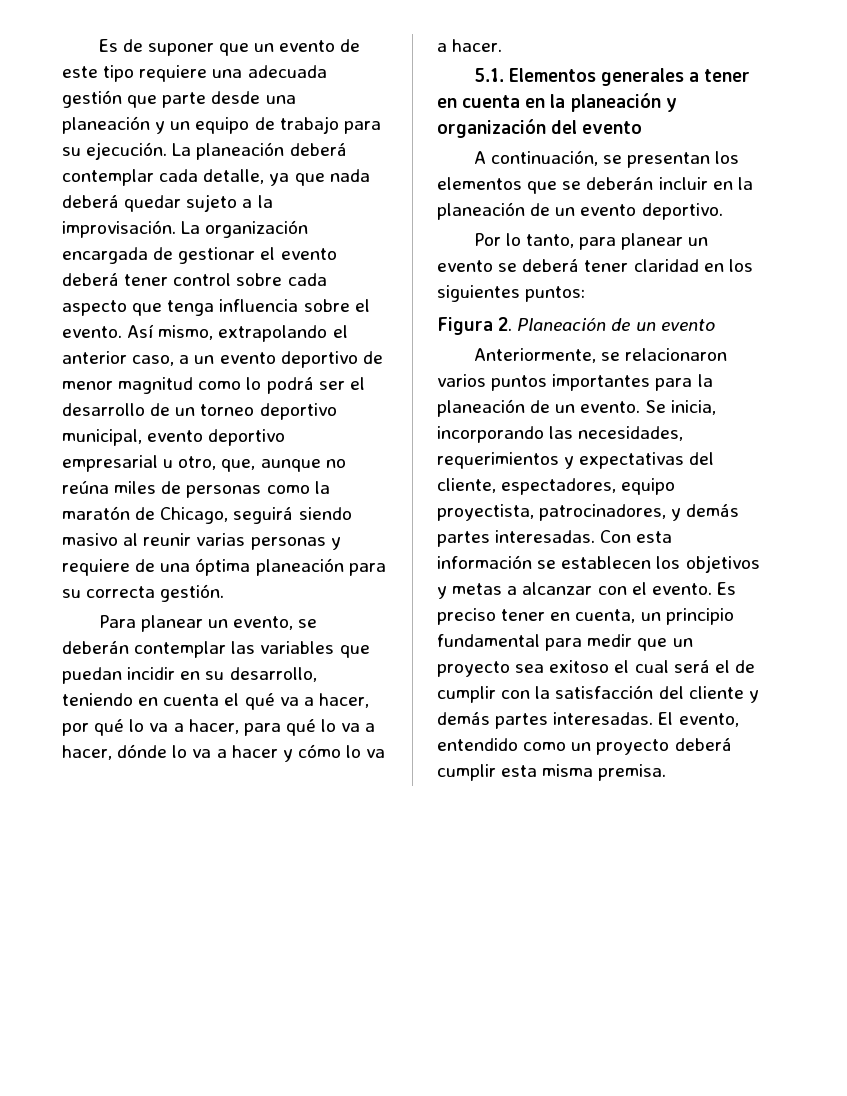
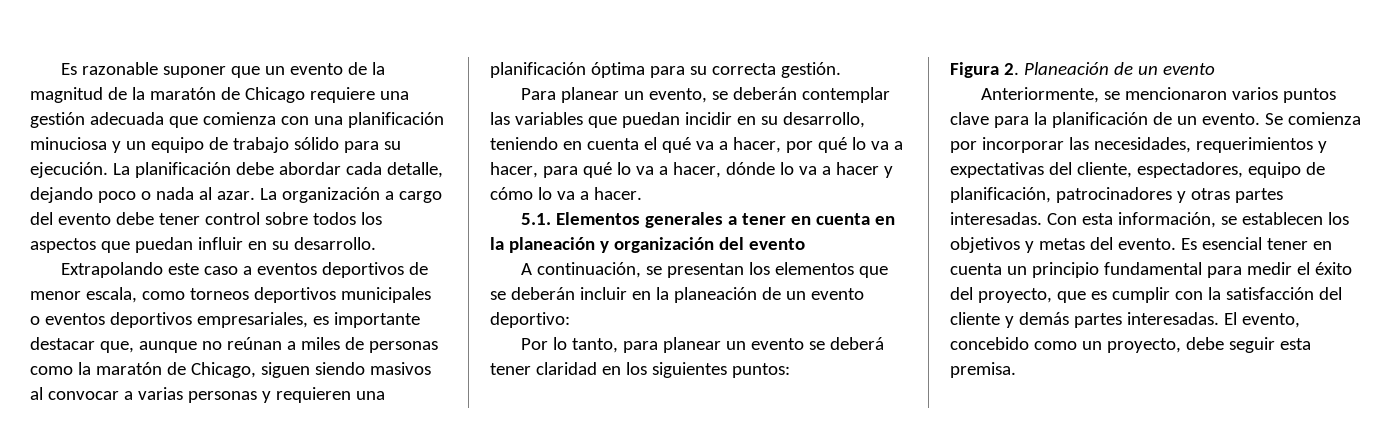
- Es de suponer que un evento de este tipo requiere una adecuada gestión que parte desde una planeación y un equipo de trabajo para su ejecución.
+ Es razonable suponer que un evento de la magnitud de la maratón de Chicago requiere una gestión adecuada que comienza con una planificación minuciosa y un equipo de trabajo sólido para su ejecución.
- La planeación deberá contemplar cada detalle, ya que nada deberá quedar sujeto a la improvisación. La organización encargada de gestionar el evento deberá tener control sobre cada aspecto que tenga influencia sobre el evento. Así mismo, extrapolando el anterior caso, a un evento deportivo de menor magnitud como lo podrá ser el desarrollo de un torneo deportivo municipal, evento deportivo empresarial u otro, que, aunque no reúna miles de personas como la maratón de Chicago, seguirá siendo masivo al reunir varias personas y requiere de una óptima planeación para su correcta gestión.
+ La planificación debe abordar cada detalle, dejando poco o nada al azar. La organización a cargo del evento debe tener control sobre todos los aspectos que puedan influir en su desarrollo.
+ Extrapolando este caso a eventos deportivos de menor escala, como torneos deportivos municipales o eventos deportivos empresariales, es importante destacar que, aunque no reúnan a miles de personas como la maratón de Chicago, siguen siendo masivos al convocar a varias personas y requieren una planificación óptima para su correcta gestión.
- A continuación, se presentan los elementos que se deberán incluir en la planeación de un evento deportivo.
+ A continuación, se presentan los elementos que se deberán incluir en la planeación de un evento deportivo:
- Anteriormente, se relacionaron varios puntos importantes para la planeación de un evento.
+ Anteriormente, se mencionaron varios puntos clave para la planificación de un evento.
- Se inicia, incorporando las necesidades, requerimientos y expectativas del cliente, espectadores, equipo proyectista, patrocinadores, y demás partes interesadas.
+ Se comienza por incorporar las necesidades, requerimientos y expectativas del cliente, espectadores, equipo de planificación, patrocinadores y otras partes interesadas.
- Con esta información se establecen los objetivos y metas a alcanzar con el evento.
+ Con esta información, se establecen los objetivos y metas del evento.
- Es preciso tener en cuenta, un principio fundamental para medir que un proyecto sea exitoso el cual será el de cumplir con la satisfacción del cliente y demás partes interesadas.
+ Es esencial tener en cuenta un principio fundamental para medir el éxito del proyecto, que es cumplir con la satisfacción del cliente y demás partes interesadas.
- El evento, entendido como un proyecto deberá cumplir esta misma premisa.
+ El evento, concebido como un proyecto, debe seguir esta premisa.

